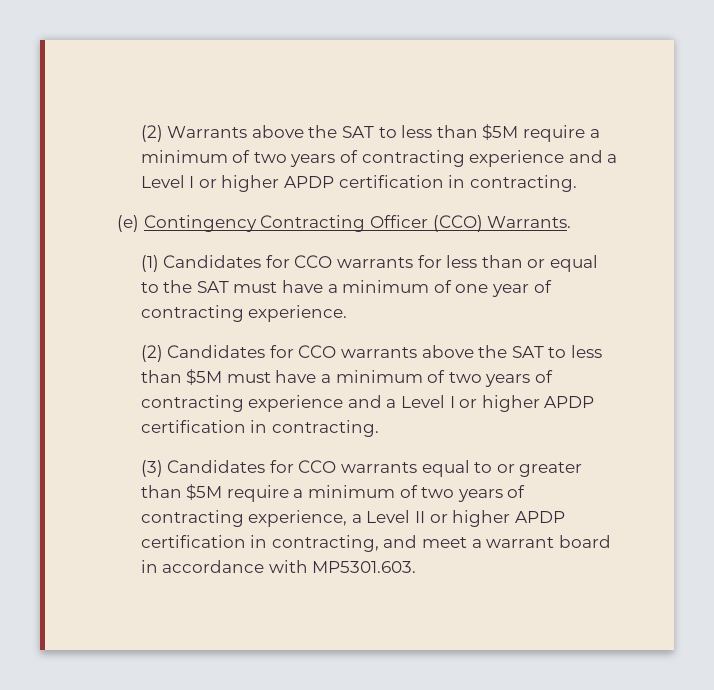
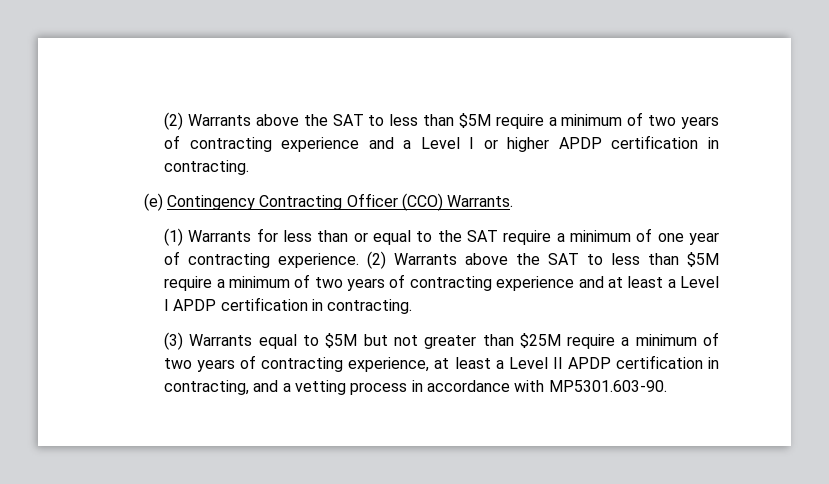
- (1) Candidates for CCO warrants for less than or equal to the SAT must have a minimum of one year of contracting experience.
- (2) Candidates for CCO warrants above the SAT to less than $5M must have a minimum of two years of contracting experience and a Level I or higher APDP certification in contracting.
- (3) Candidates for CCO warrants equal to or greater than $5M require a minimum of two years of contracting experience, a Level II or higher APDP certification in contracting, and meet a warrant board in accordance with MP5301.603.
+ (1) Warrants for less than or equal to the SAT require a minimum of one year of contracting experience. (2) Warrants above the SAT to less than $5M require a minimum of two years of contracting experience and at least a Level I APDP certification in contracting.
+ (3) Warrants equal to $5M but not greater than $25M require a minimum of two years of contracting experience, at least a Level II APDP certification in contracting, and a vetting process in accordance with MP5301.603-90.

